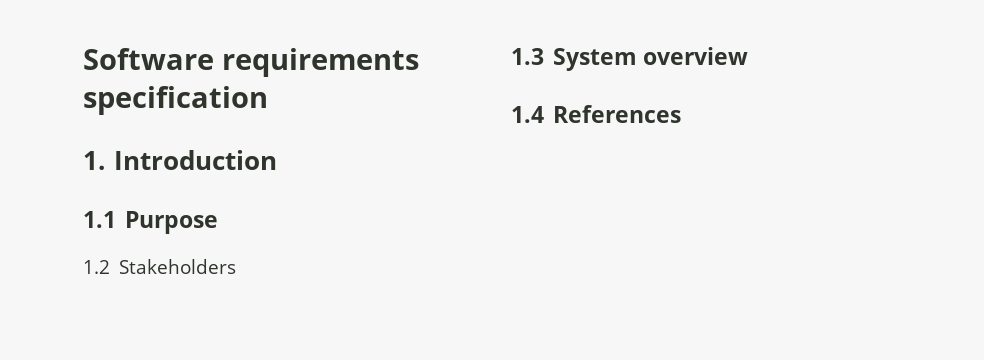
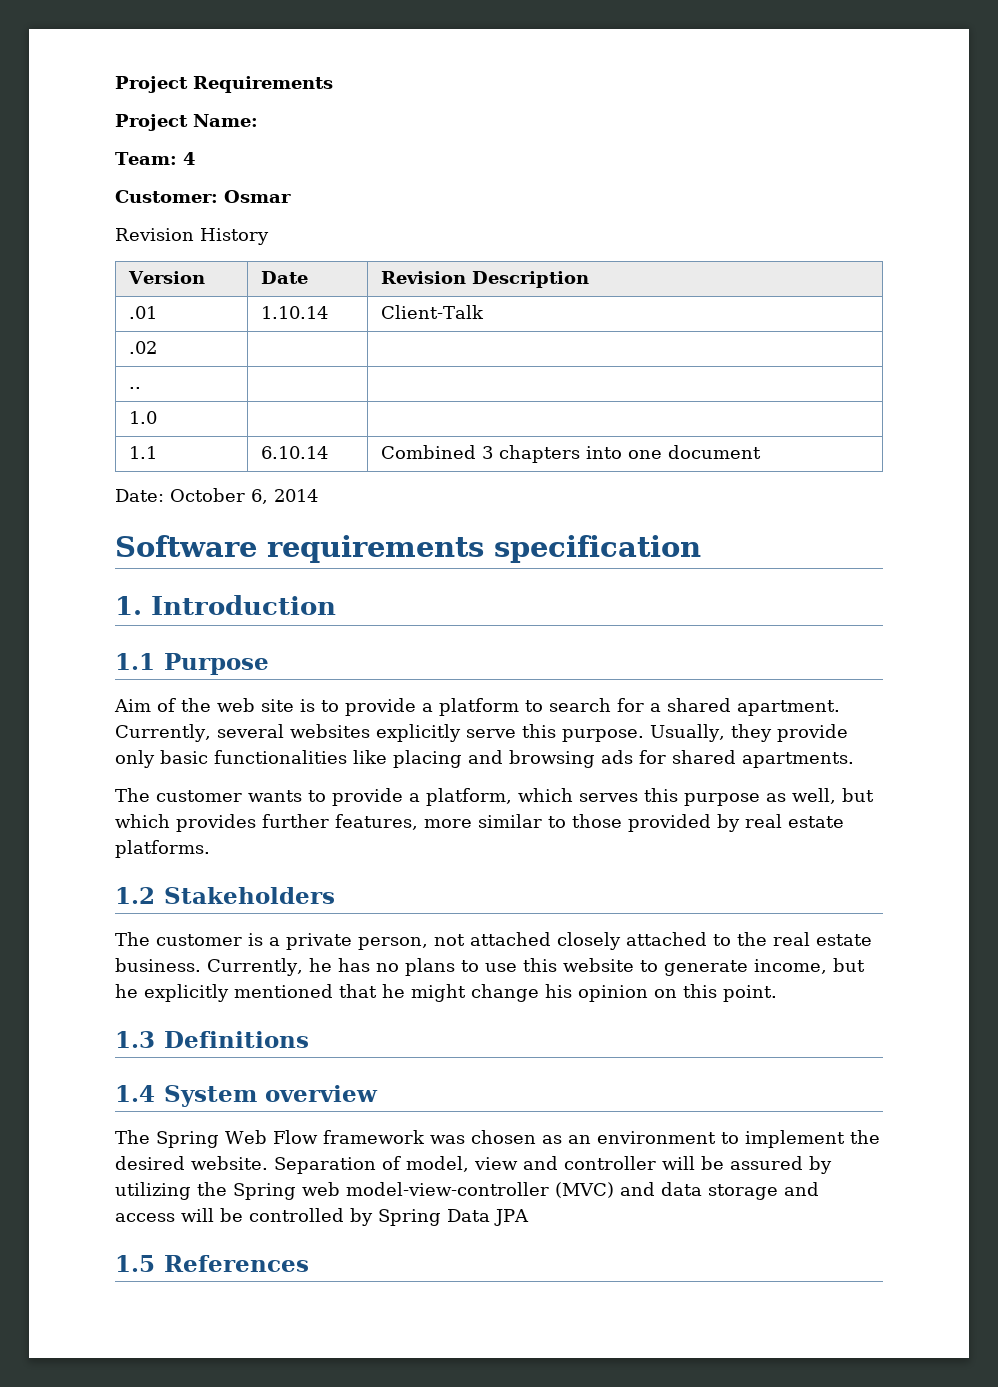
+ Project Requirements
+ Project Name:
+ Team: 4
+ Customer: Osmar
+ Revision History
+ Version | Date | Revision Description
+ .01 | 1.10.14 | Client-Talk
+ .02 | |
+ .. | |
+ 1.0 | |
+ 1.1 | 6.10.14 | Combined 3 chapters into one document
+ Date: October 6, 2014
+ Aim of the web site is to provide a platform to search for a shared apartment. Currently, several websites explicitly serve this purpose. Usually, they provide only basic functionalities like placing and browsing ads for shared apartments.
+ The customer wants to provide a platform, which serves this purpose as well, but which provides further features, more similar to those provided by real estate platforms.
  1.2 Stakeholders
- 1.3 System overview
- 1.4 References
+ The customer is a private person, not attached closely attached to the real estate business. Currently, he has no plans to use this website to generate income, but he explicitly mentioned that he might change his opinion on this point.
+ 1.3 Definitions
+ 1.4 System overview
+ The Spring Web Flow framework was chosen as an environment to implement the desired website. Separation of model, view and controller will be assured by utilizing the Spring web model-view-controller (MVC) and data storage and access will be controlled by Spring Data JPA
+ 1.5 References

